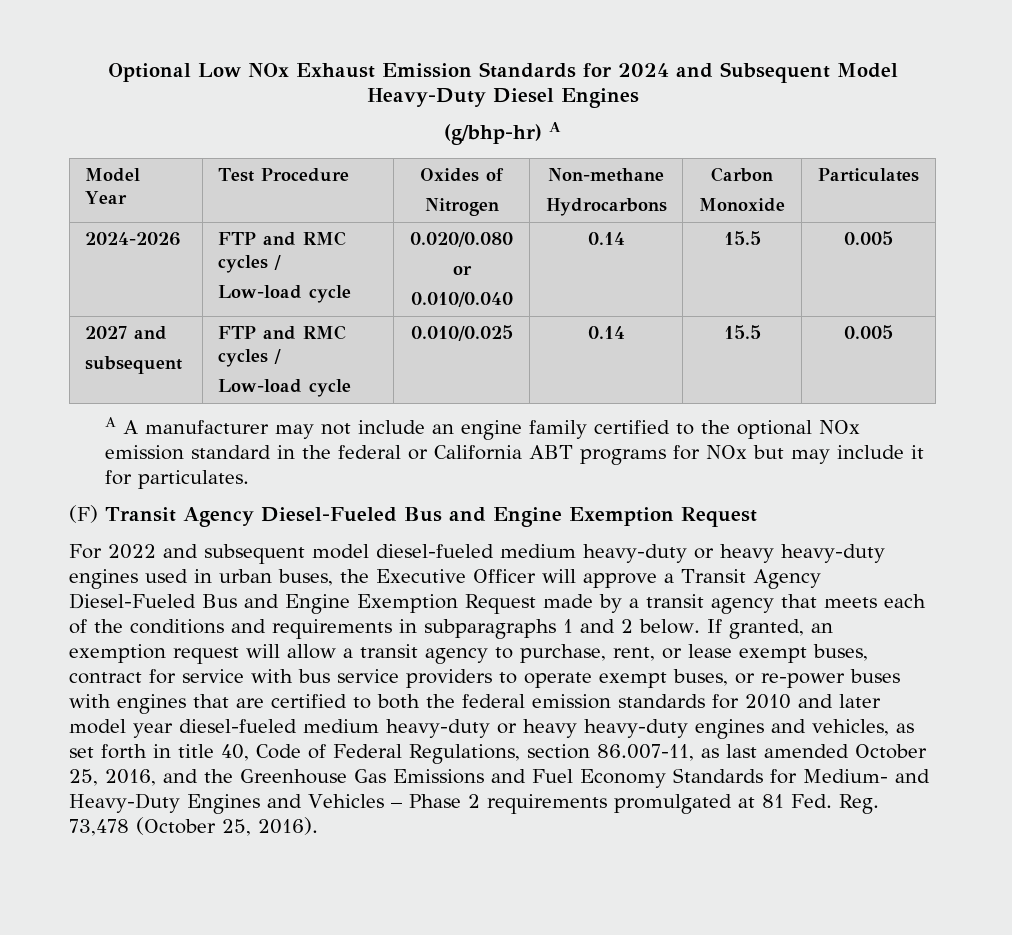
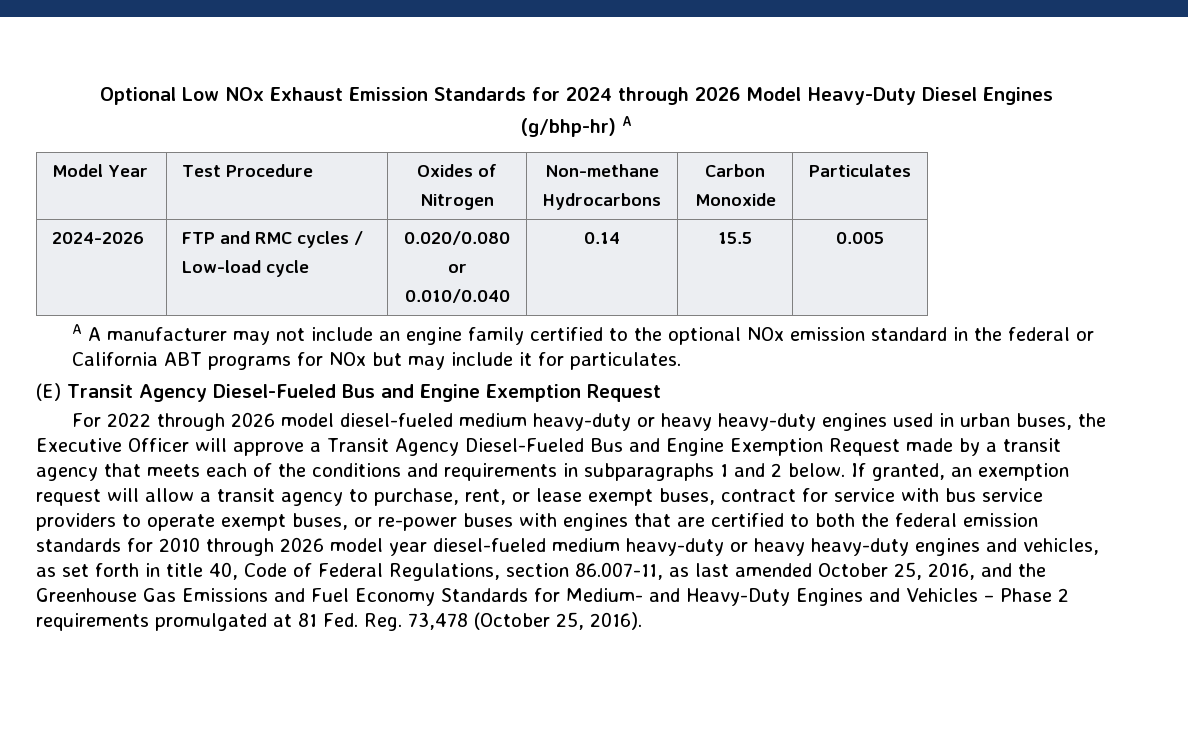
- Optional Low NOx Exhaust Emission Standards for 2024 and Subsequent Model Heavy-Duty Diesel Engines
+ Optional Low NOx Exhaust Emission Standards for 2024 through 2026 Model Heavy-Duty Diesel Engines
- 2027 and
- subsequent | FTP and RMC cycles /
- Low-load cycle | 0.010/0.025 | 0.14 | 15.5 | 0.005
- (F) Transit Agency Diesel-Fueled Bus and Engine Exemption Request
+ (E) Transit Agency Diesel-Fueled Bus and Engine Exemption Request
- For 2022 and subsequent model diesel-fueled medium heavy-duty or heavy heavy-duty engines used in urban buses, the Executive Officer will approve a Transit Agency Diesel-Fueled Bus and Engine Exemption Request made by a transit agency that meets each of the conditions and requirements in subparagraphs 1 and 2 below.
+ For 2022 through 2026 model diesel-fueled medium heavy-duty or heavy heavy-duty engines used in urban buses, the Executive Officer will approve a Transit Agency Diesel-Fueled Bus and Engine Exemption Request made by a transit agency that meets each of the conditions and requirements in subparagraphs 1 and 2 below.
- If granted, an exemption request will allow a transit agency to purchase, rent, or lease exempt buses, contract for service with bus service providers to operate exempt buses, or re-power buses with engines that are certified to both the federal emission standards for 2010 and later model year diesel-fueled medium heavy-duty or heavy heavy-duty engines and vehicles, as set forth in title 40, Code of Federal Regulations, section 86.007-11, as last amended October 25, 2016, and the Greenhouse Gas Emissions and Fuel Economy Standards for Medium- and Heavy-Duty Engines and Vehicles – Phase 2 requirements promulgated at 81 Fed. Reg. 73,478 (October 25, 2016).
+ If granted, an exemption request will allow a transit agency to purchase, rent, or lease exempt buses, contract for service with bus service providers to operate exempt buses, or re-power buses with engines that are certified to both the federal emission standards for 2010 through 2026 model year diesel-fueled medium heavy-duty or heavy heavy-duty engines and vehicles, as set forth in title 40, Code of Federal Regulations, section 86.007-11, as last amended October 25, 2016, and the Greenhouse Gas Emissions and Fuel Economy Standards for Medium- and Heavy-Duty Engines and Vehicles – Phase 2 requirements promulgated at 81 Fed. Reg. 73,478 (October 25, 2016).

